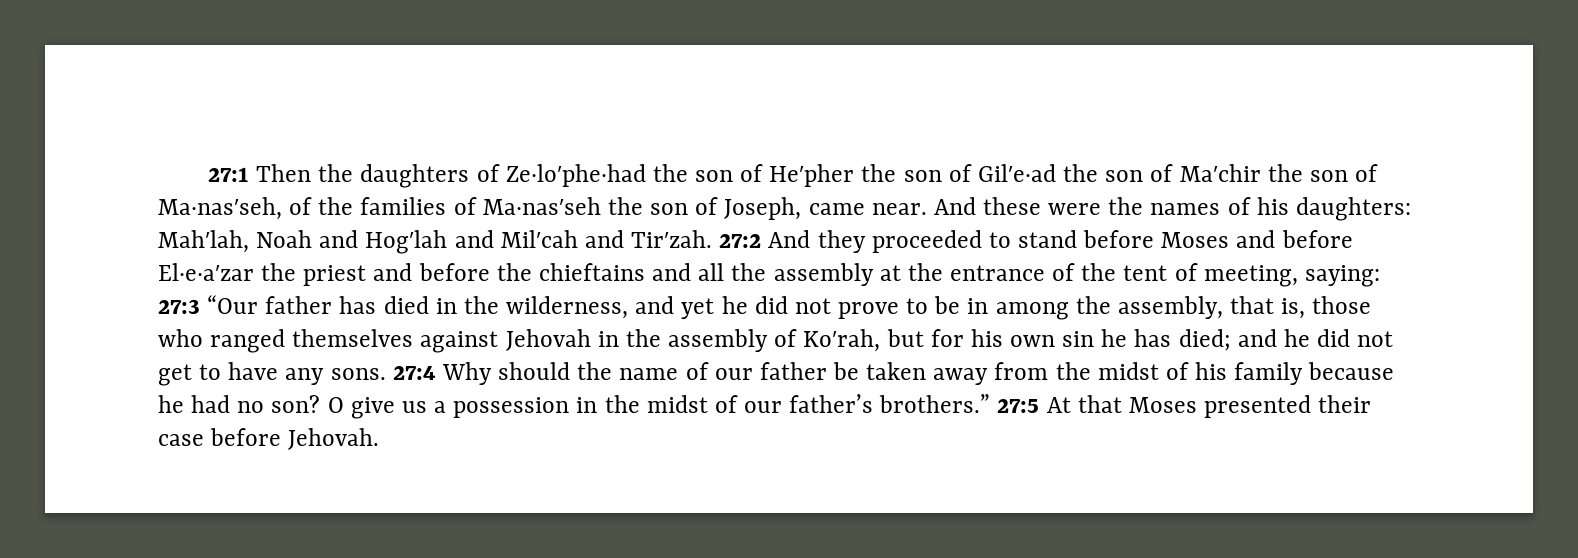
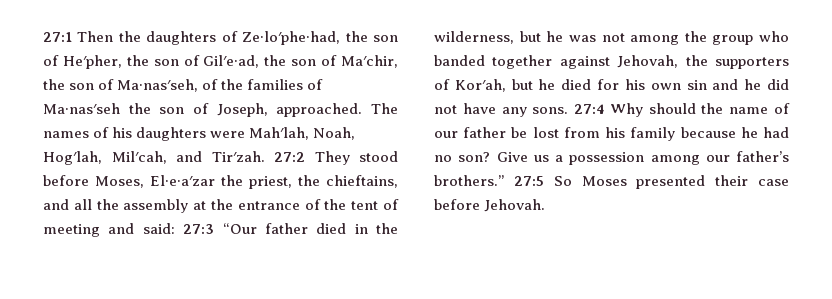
- 27:1 Then the daughters of Ze·lo′phe·had the son of He′pher the son of Gil′e·ad the son of Ma′chir the son of Ma·nas′seh, of the families of Ma·nas′seh the son of Joseph, came near. And these were the names of his daughters: Mah′lah, Noah and Hog′lah and Mil′cah and Tir′zah. 27:2 And they proceeded to stand before Moses and before El·e·a′zar the priest and before the chieftains and all the assembly at the entrance of the tent of meeting, saying: 27:3 “Our father has died in the wilderness, and yet he did not prove to be in among the assembly, that is, those who ranged themselves against Jehovah in the assembly of Ko′rah, but for his own sin he has died; and he did not get to have any sons.
+ 27:1 Then the daughters of Ze·lo′phe·had, the son of He′pher, the son of Gil′e·ad, the son of Ma′chir, the son of Ma·nas′seh, of the families of Ma·nas′seh the son of Joseph, approached. The names of his daughters were Mah′lah, Noah, Hog′lah, Mil′cah, and Tir′zah. 27:2 They stood before Moses, El·e·a′zar the priest, the chieftains, and all the assembly at the entrance of the tent of meeting and said: 27:3 “Our father died in the wilderness, but he was not among the group who banded together against Jehovah, the supporters of Kor′ah, but he died for his own sin and he did not have any sons.
- 27:4 Why should the name of our father be taken away from the midst of his family because he had no son?
+ 27:4 Why should the name of our father be lost from his family because he had no son?
- O give us a possession in the midst of our father’s brothers.”
+ Give us a possession among our father’s brothers.”
- 27:5 At that Moses presented their case before Jehovah.
+ 27:5 So Moses presented their case before Jehovah.

